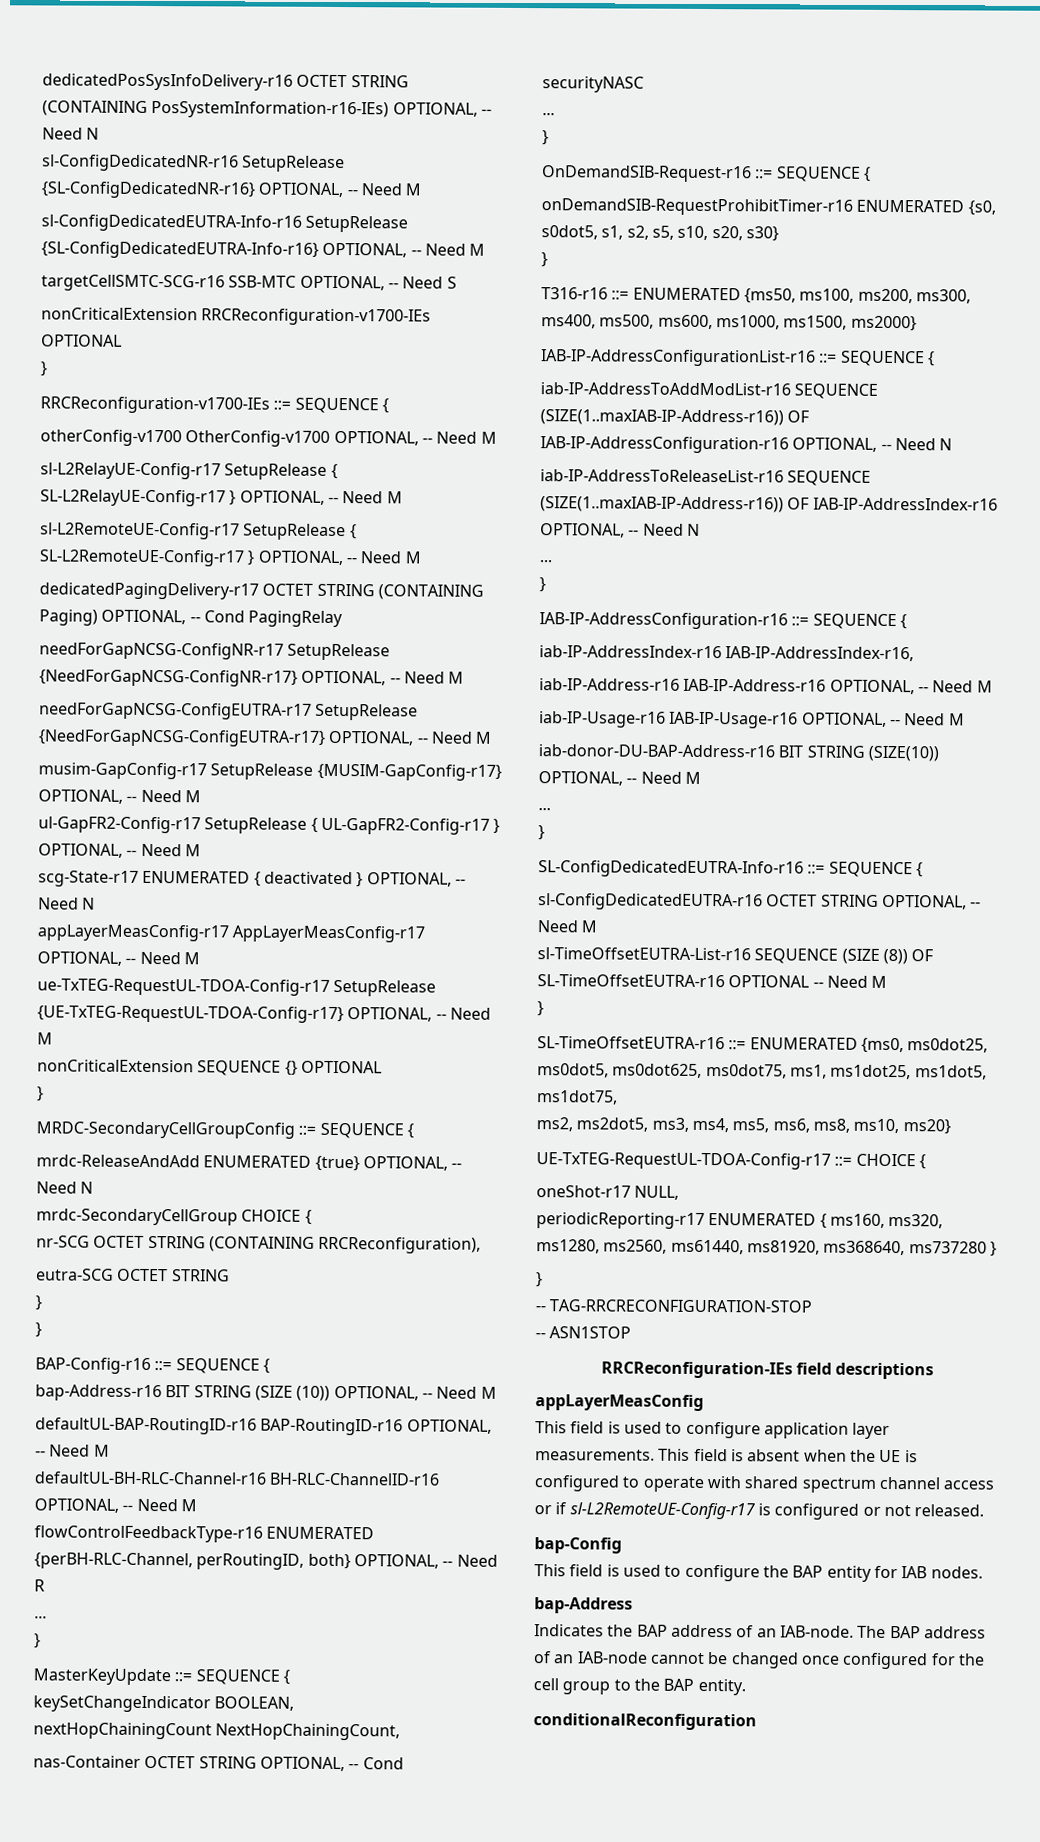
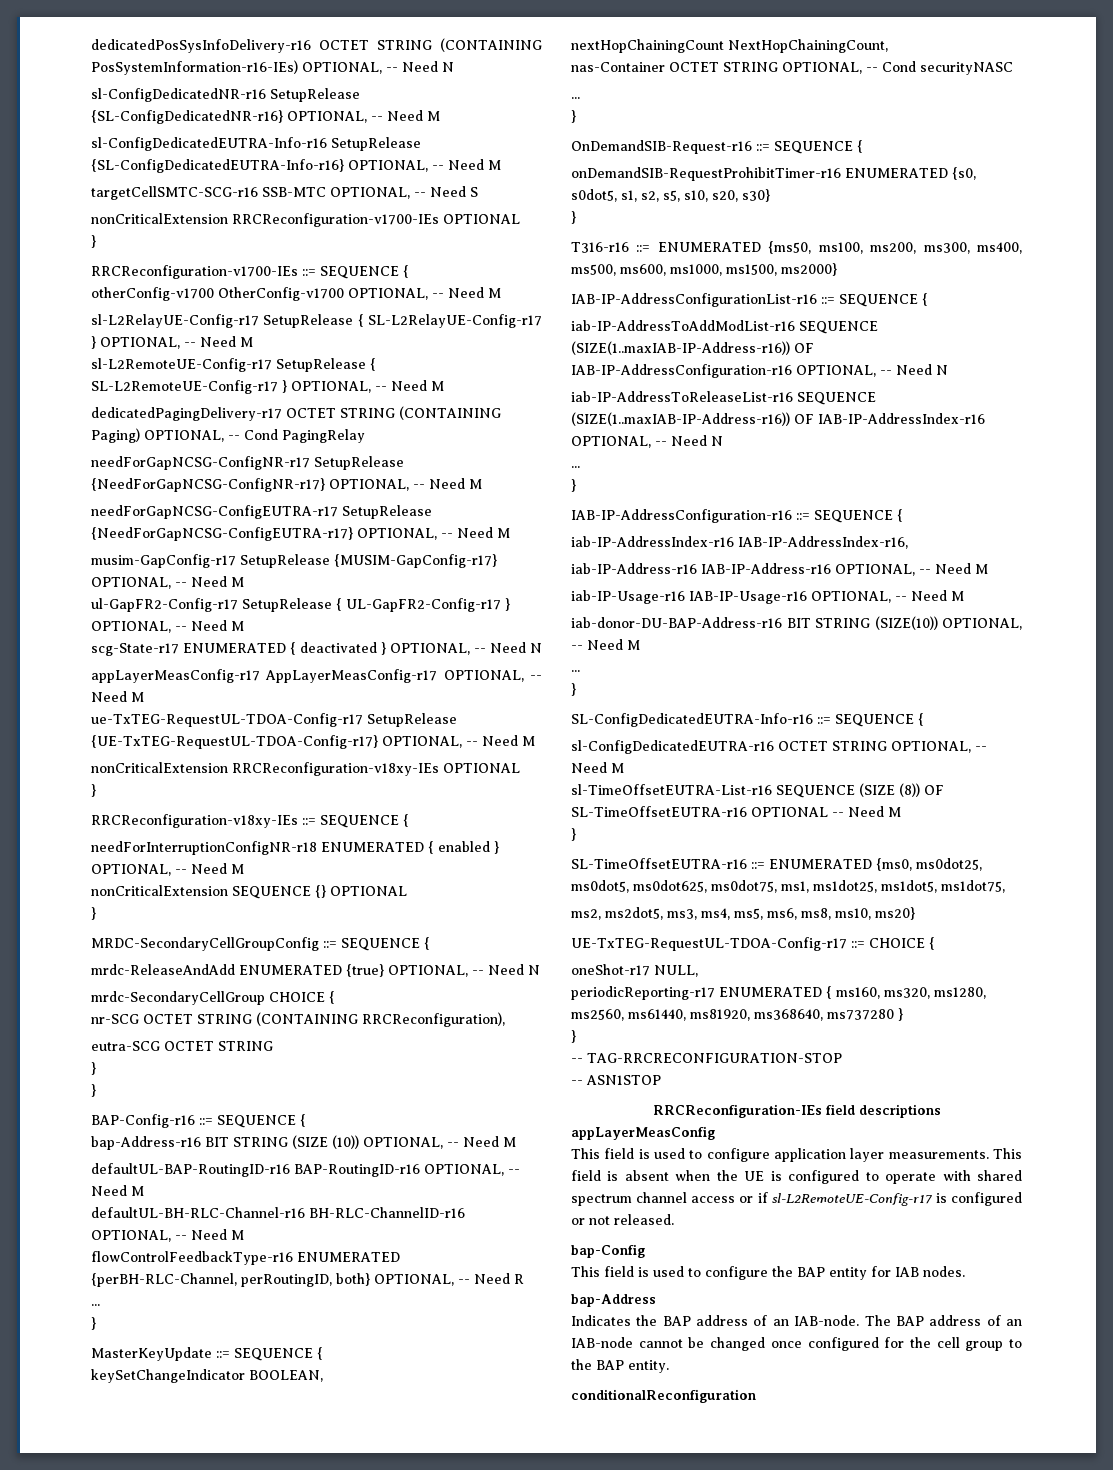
+ nonCriticalExtension RRCReconfiguration-v18xy-IEs OPTIONAL
+ }
+ RRCReconfiguration-v18xy-IEs ::= SEQUENCE {
+ needForInterruptionConfigNR-r18 ENUMERATED { enabled } OPTIONAL, -- Need M

